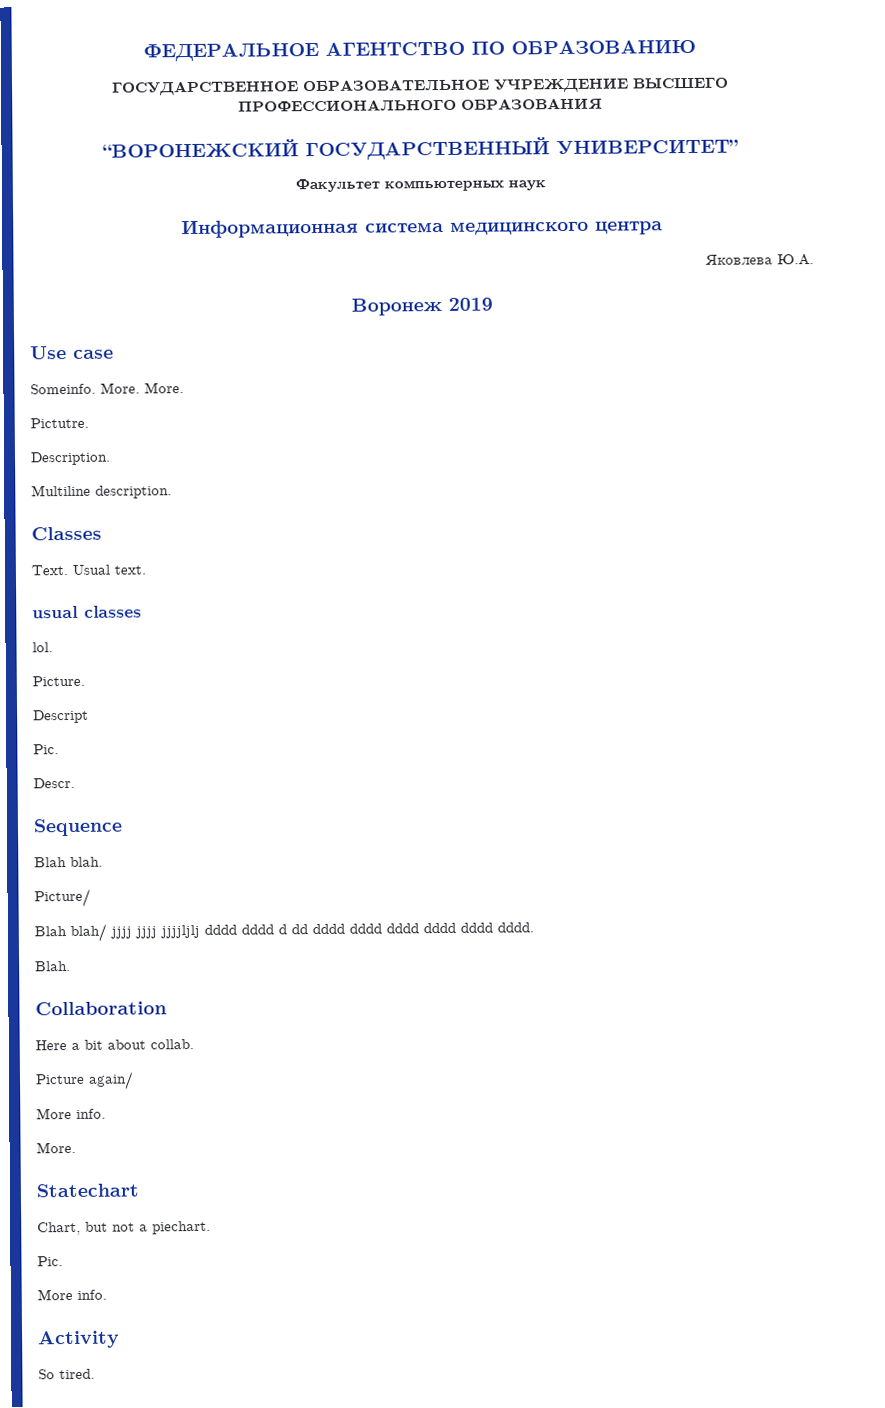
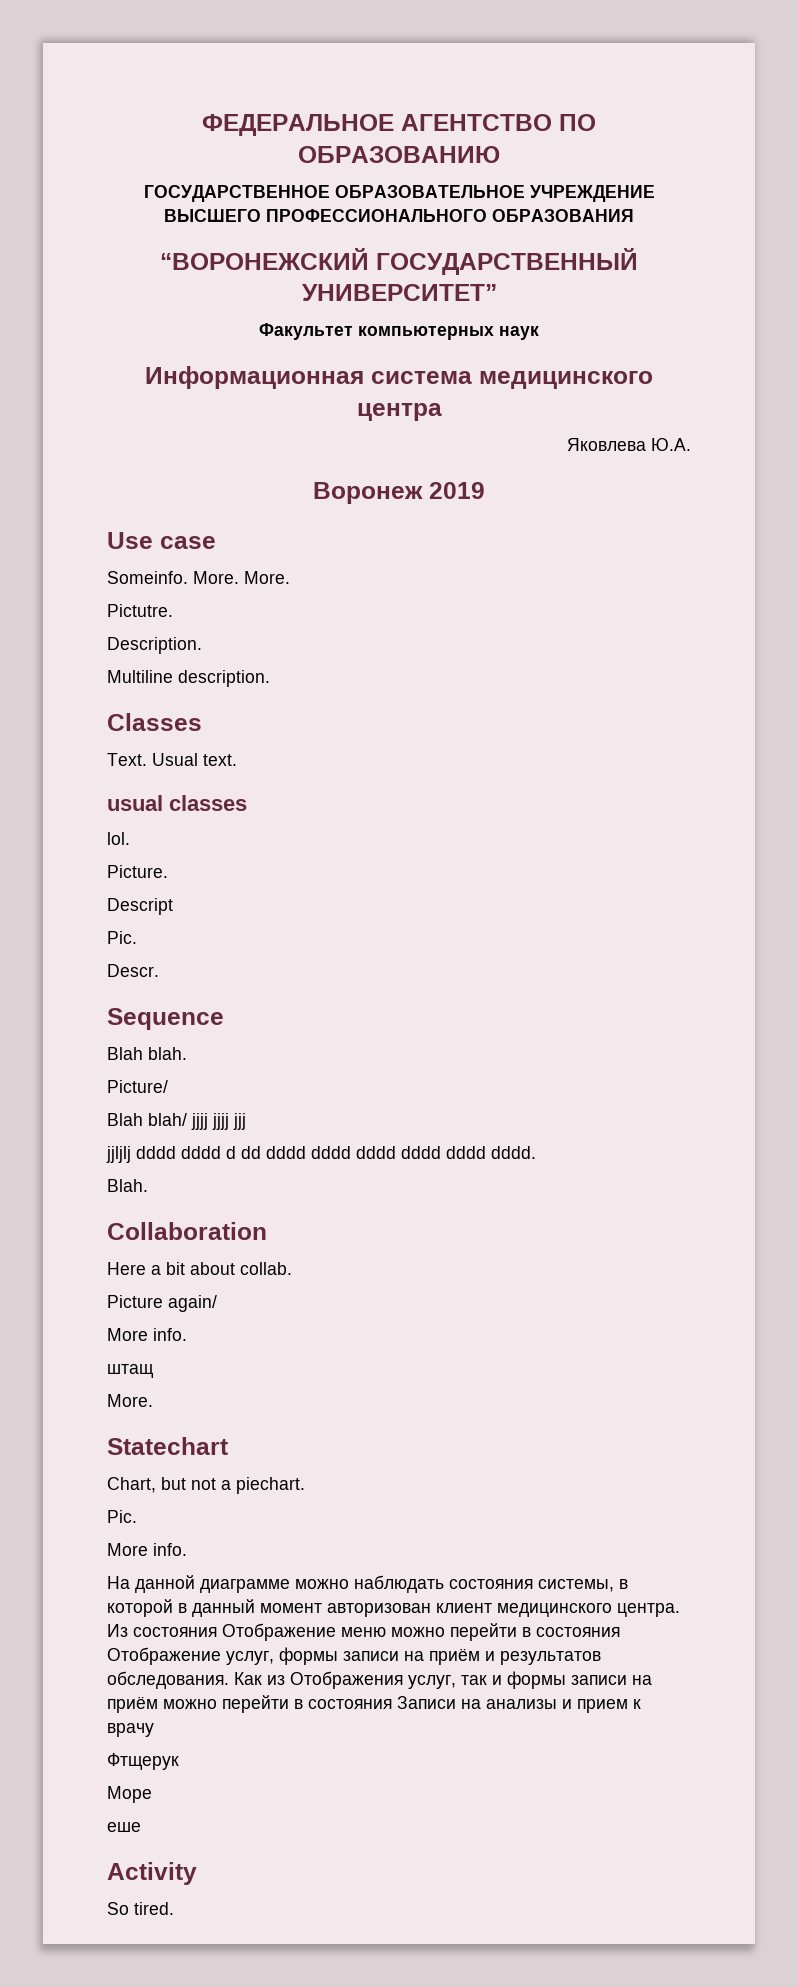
- Blah blah/ jjjj jjjj jjjjljlj dddd dddd d dd dddd dddd dddd dddd dddd dddd.
+ Blah blah/ jjjj jjjj jjj
+ jjljlj dddd dddd d dd dddd dddd dddd dddd dddd dddd.
+ штащ
+ На данной диаграмме можно наблюдать состояния системы, в которой в данный момент авторизован клиент медицинского центра. Из состояния Отображение меню можно перейти в состояния Отображение услуг, формы записи на приём и результатов обследования. Как из Отображения услуг, так и формы записи на приём можно перейти в состояния Записи на анализы и прием к врачу
+ Фтщерук
+ Море
+ еше

